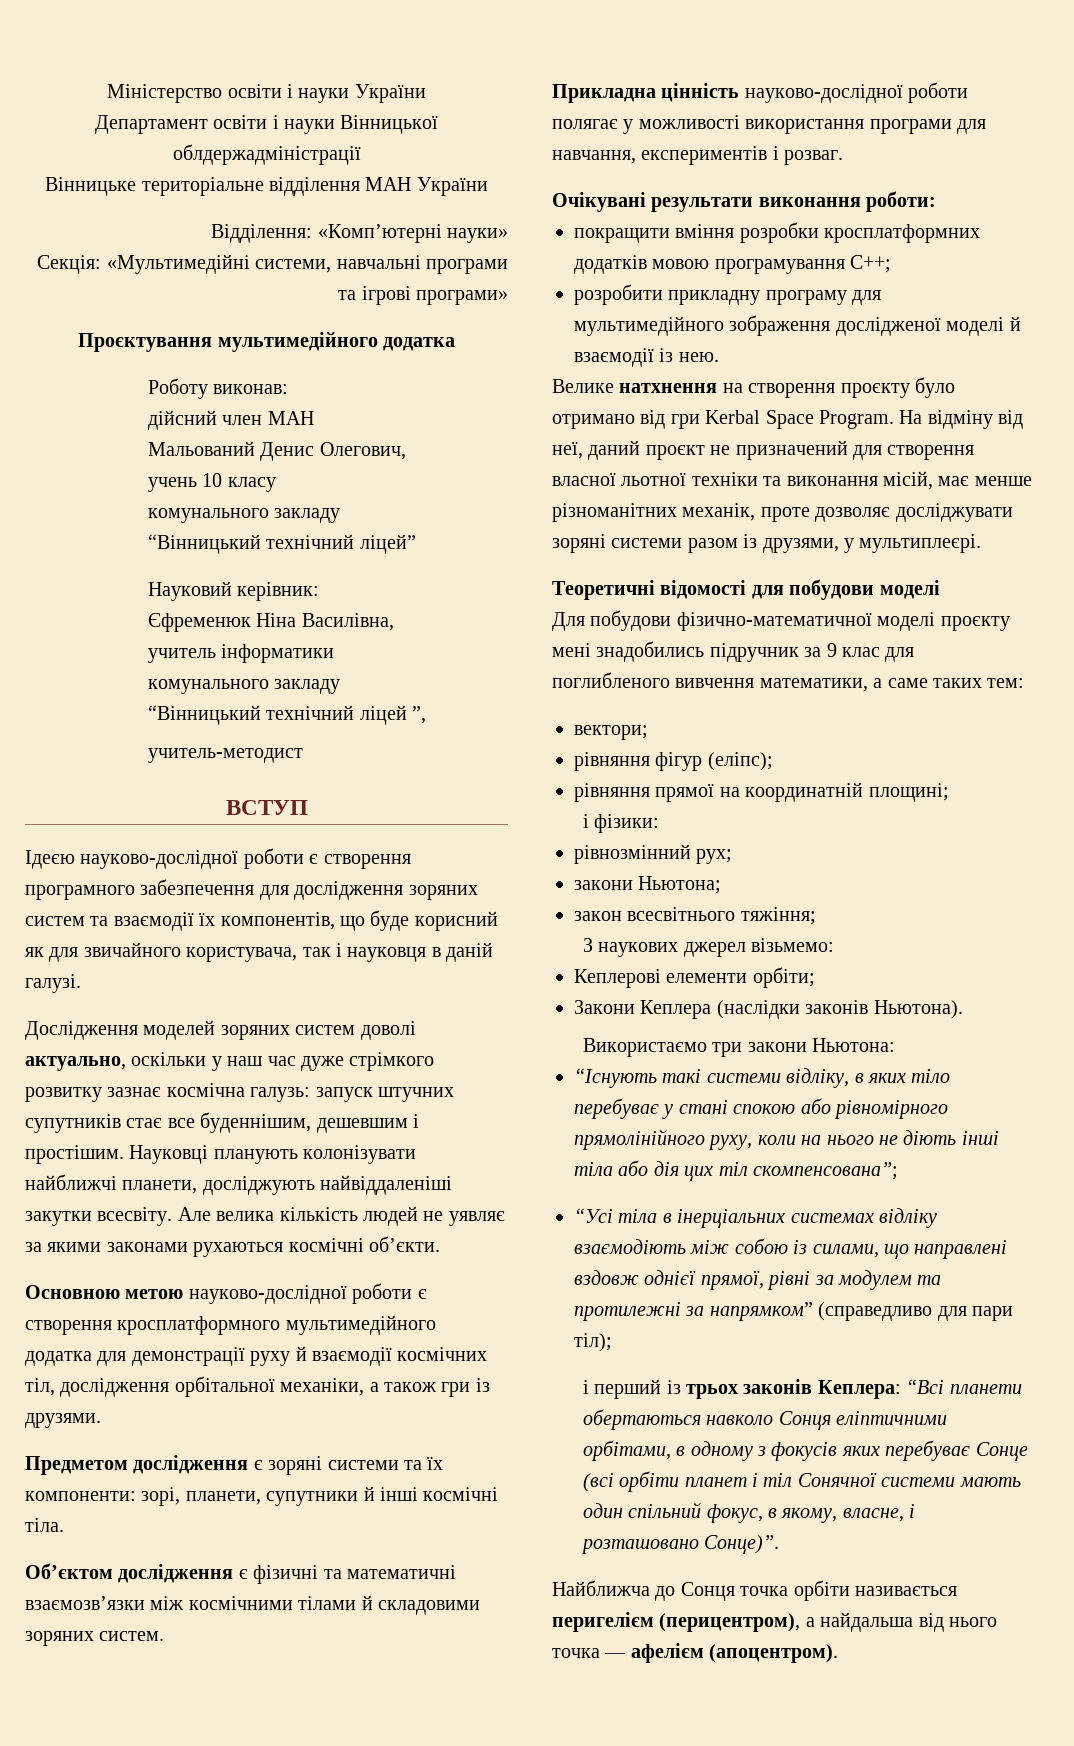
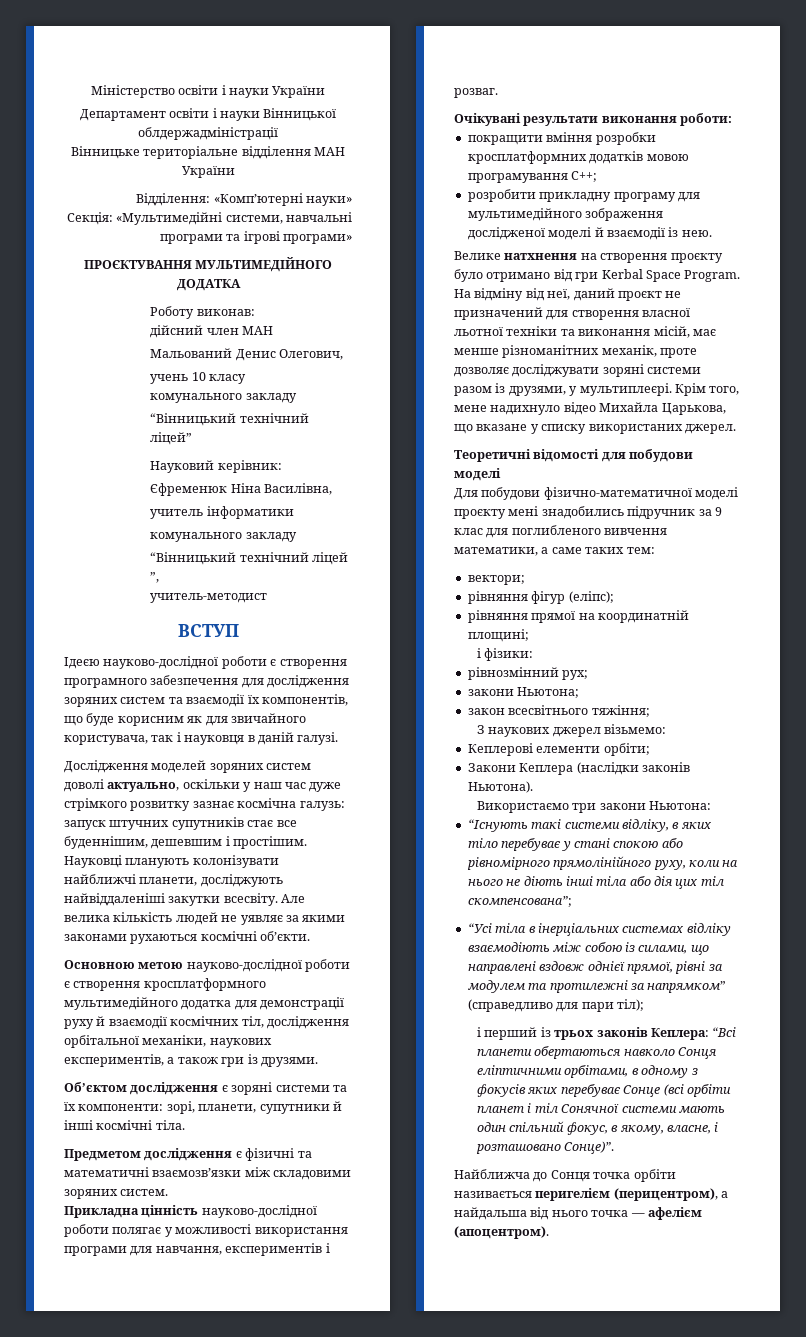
- Проєктування мультимедійного додатка
+ ПРОЄКТУВАННЯ МУЛЬТИМЕДІЙНОГО ДОДАТКА
- Ідеєю науково-дослідної роботи є створення програмного забезпечення для дослідження зоряних систем та взаємодії їх компонентів, що буде корисний як для звичайного користувача, так і науковця в даній галузі.
+ Ідеєю науково-дослідної роботи є створення програмного забезпечення для дослідження зоряних систем та взаємодії їх компонентів, що буде корисним як для звичайного користувача, так і науковця в даній галузі.
- Основною метою науково-дослідної роботи є створення кросплатформного мультимедійного додатка для демонстрації руху й взаємодії космічних тіл, дослідження орбітальної механіки, а також гри із друзями.
+ Основною метою науково-дослідної роботи є створення кросплатформного мультимедійного додатка для демонстрації руху й взаємодії космічних тіл, дослідження орбітальної механіки, наукових експериментів, а також гри із друзями.
- Предметом дослідження є зоряні системи та їх компоненти: зорі, планети, супутники й інші космічні тіла.
+ Об’єктом дослідження є зоряні системи та їх компоненти: зорі, планети, супутники й інші космічні тіла.
- Об’єктом дослідження є фізичні та математичні взаємозв’язки між космічними тілами й складовими зоряних систем.
+ Предметом дослідження є фізичні та математичні взаємозв’язки між складовими зоряних систем.
+ Крім того, мене надихнуло відео Михайла Царькова, що вказане у списку використаних джерел.

